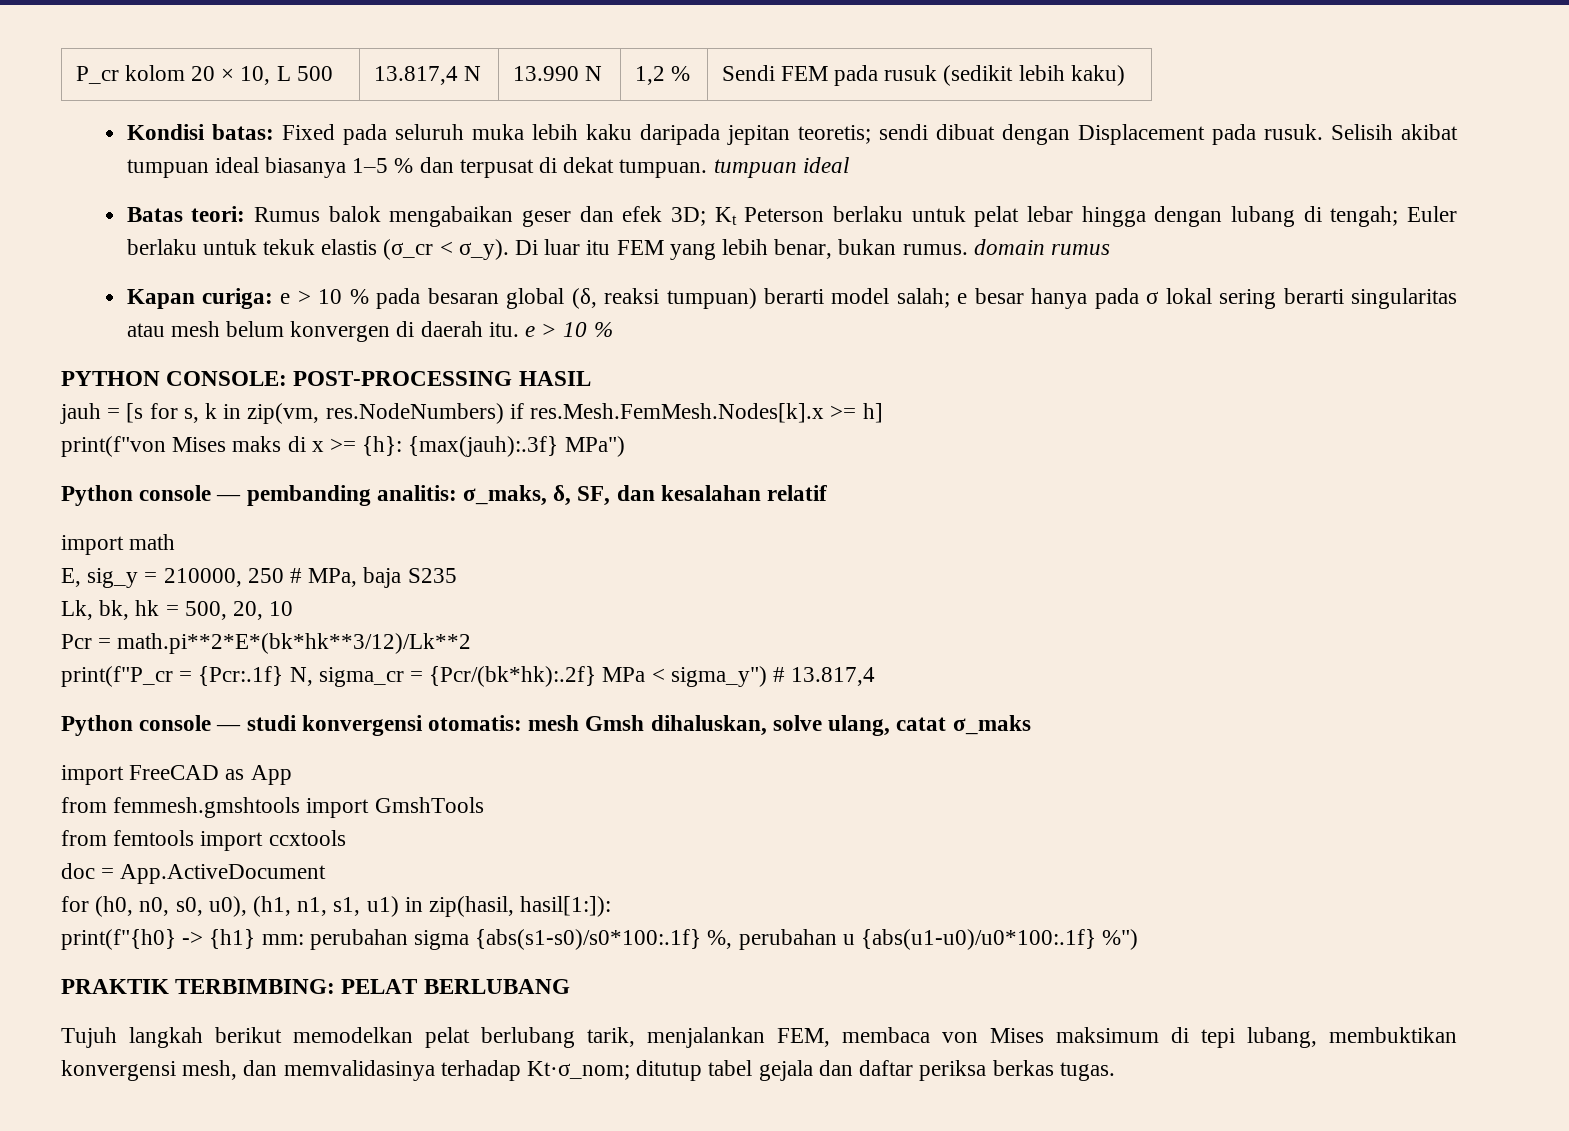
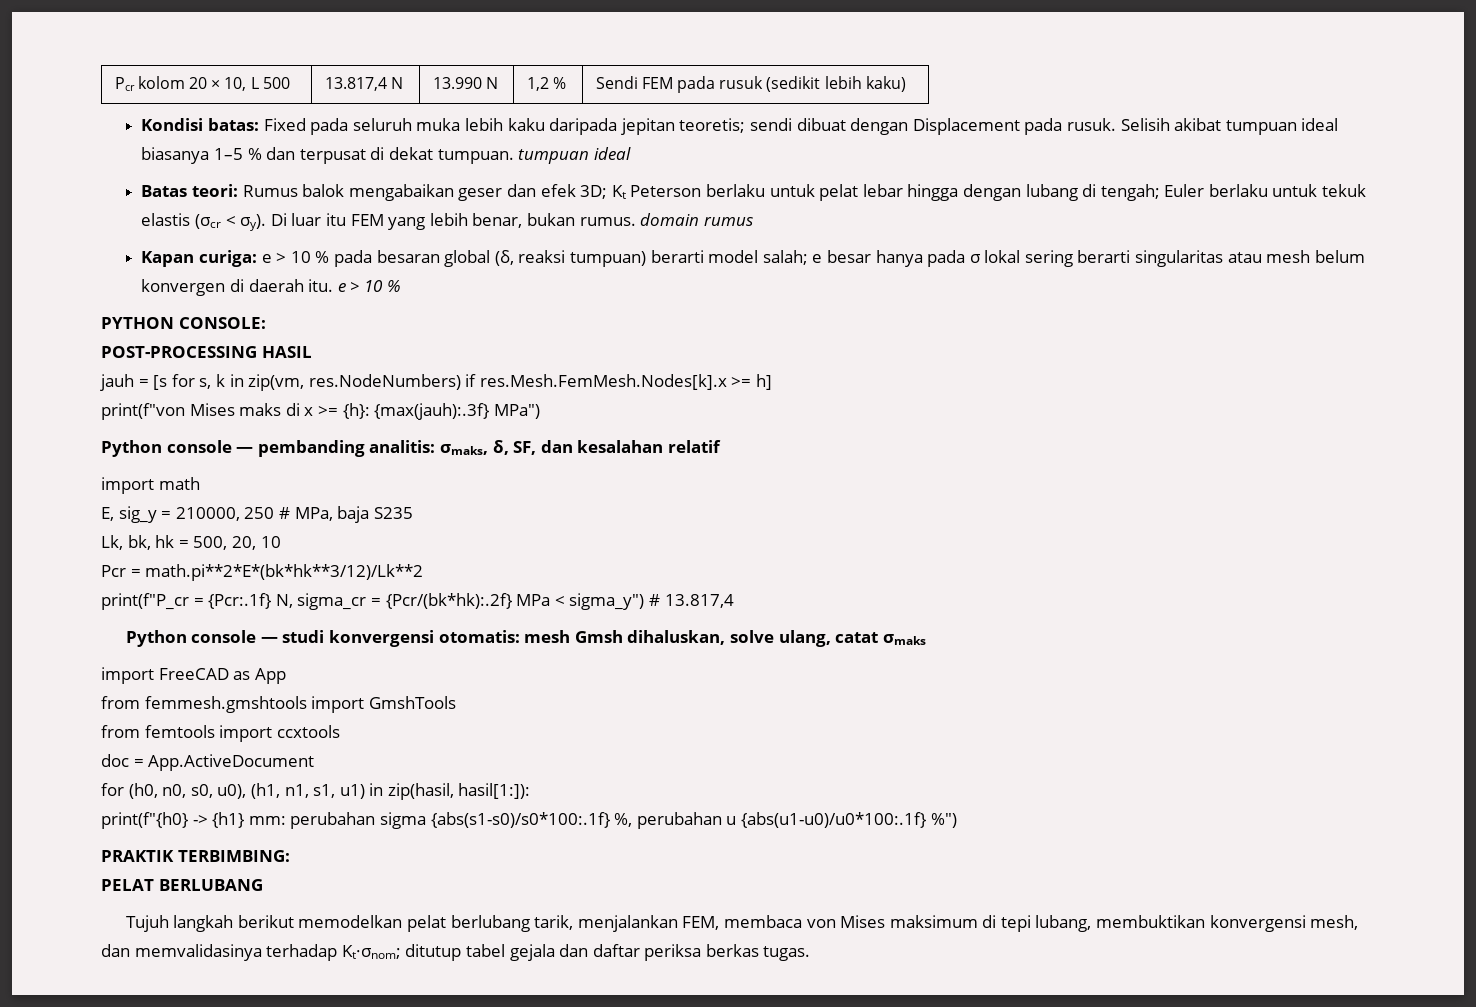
- P_cr kolom 20 × 10, L 500 | 13.817,4 N | 13.990 N | 1,2 % | Sendi FEM pada rusuk (sedikit lebih kaku)
+ Pcr kolom 20 × 10, L 500 | 13.817,4 N | 13.990 N | 1,2 % | Sendi FEM pada rusuk (sedikit lebih kaku)
- Batas teori: Rumus balok mengabaikan geser dan efek 3D; Kt Peterson berlaku untuk pelat lebar hingga dengan lubang di tengah; Euler berlaku untuk tekuk elastis (σ_cr < σ_y).
+ Batas teori: Rumus balok mengabaikan geser dan efek 3D; Kt Peterson berlaku untuk pelat lebar hingga dengan lubang di tengah; Euler berlaku untuk tekuk elastis (σcr < σy).
- PYTHON CONSOLE: POST-PROCESSING HASIL
+ PYTHON CONSOLE:
+ POST-PROCESSING HASIL
- Python console — pembanding analitis: σ_maks, δ, SF, dan kesalahan relatif
+ Python console — pembanding analitis: σmaks, δ, SF, dan kesalahan relatif
- Python console — studi konvergensi otomatis: mesh Gmsh dihaluskan, solve ulang, catat σ_maks
+ Python console — studi konvergensi otomatis: mesh Gmsh dihaluskan, solve ulang, catat σmaks
- PRAKTIK TERBIMBING: PELAT BERLUBANG
+ PRAKTIK TERBIMBING:
+ PELAT BERLUBANG
- Tujuh langkah berikut memodelkan pelat berlubang tarik, menjalankan FEM, membaca von Mises maksimum di tepi lubang, membuktikan konvergensi mesh, dan memvalidasinya terhadap Kt·σ_nom; ditutup tabel gejala dan daftar periksa berkas tugas.
+ Tujuh langkah berikut memodelkan pelat berlubang tarik, menjalankan FEM, membaca von Mises maksimum di tepi lubang, membuktikan konvergensi mesh, dan memvalidasinya terhadap Kt·σnom; ditutup tabel gejala dan daftar periksa berkas tugas.

